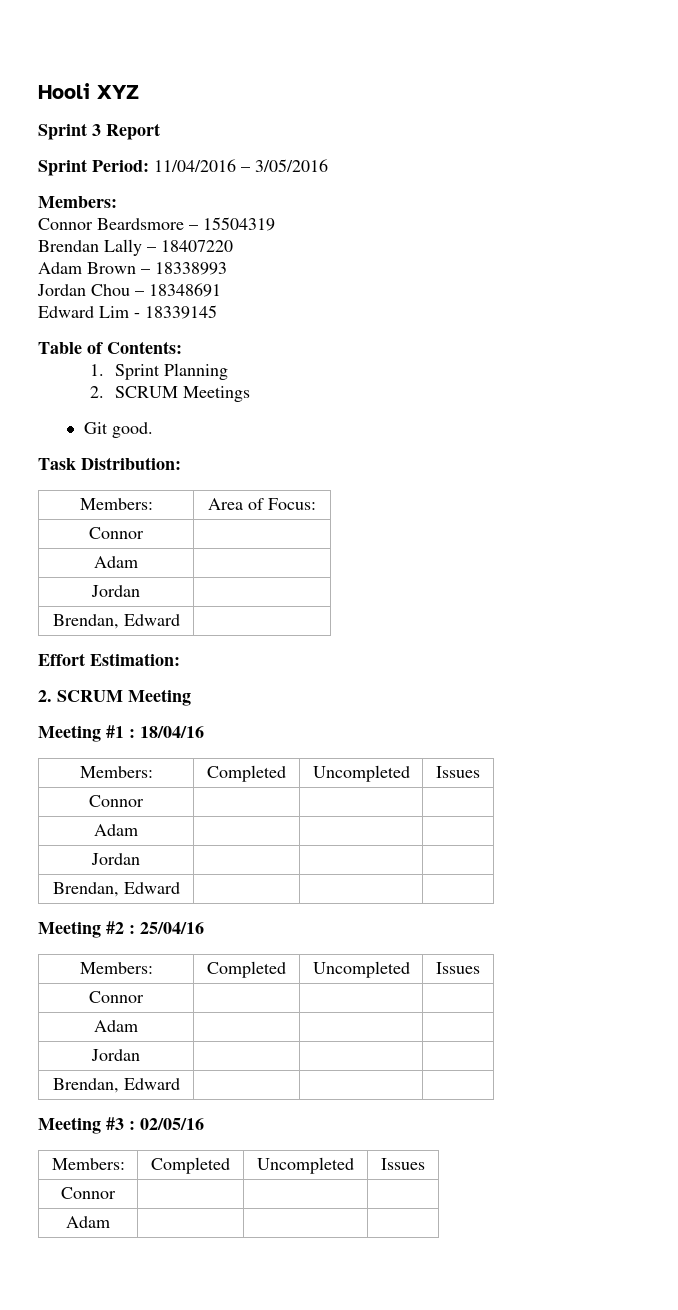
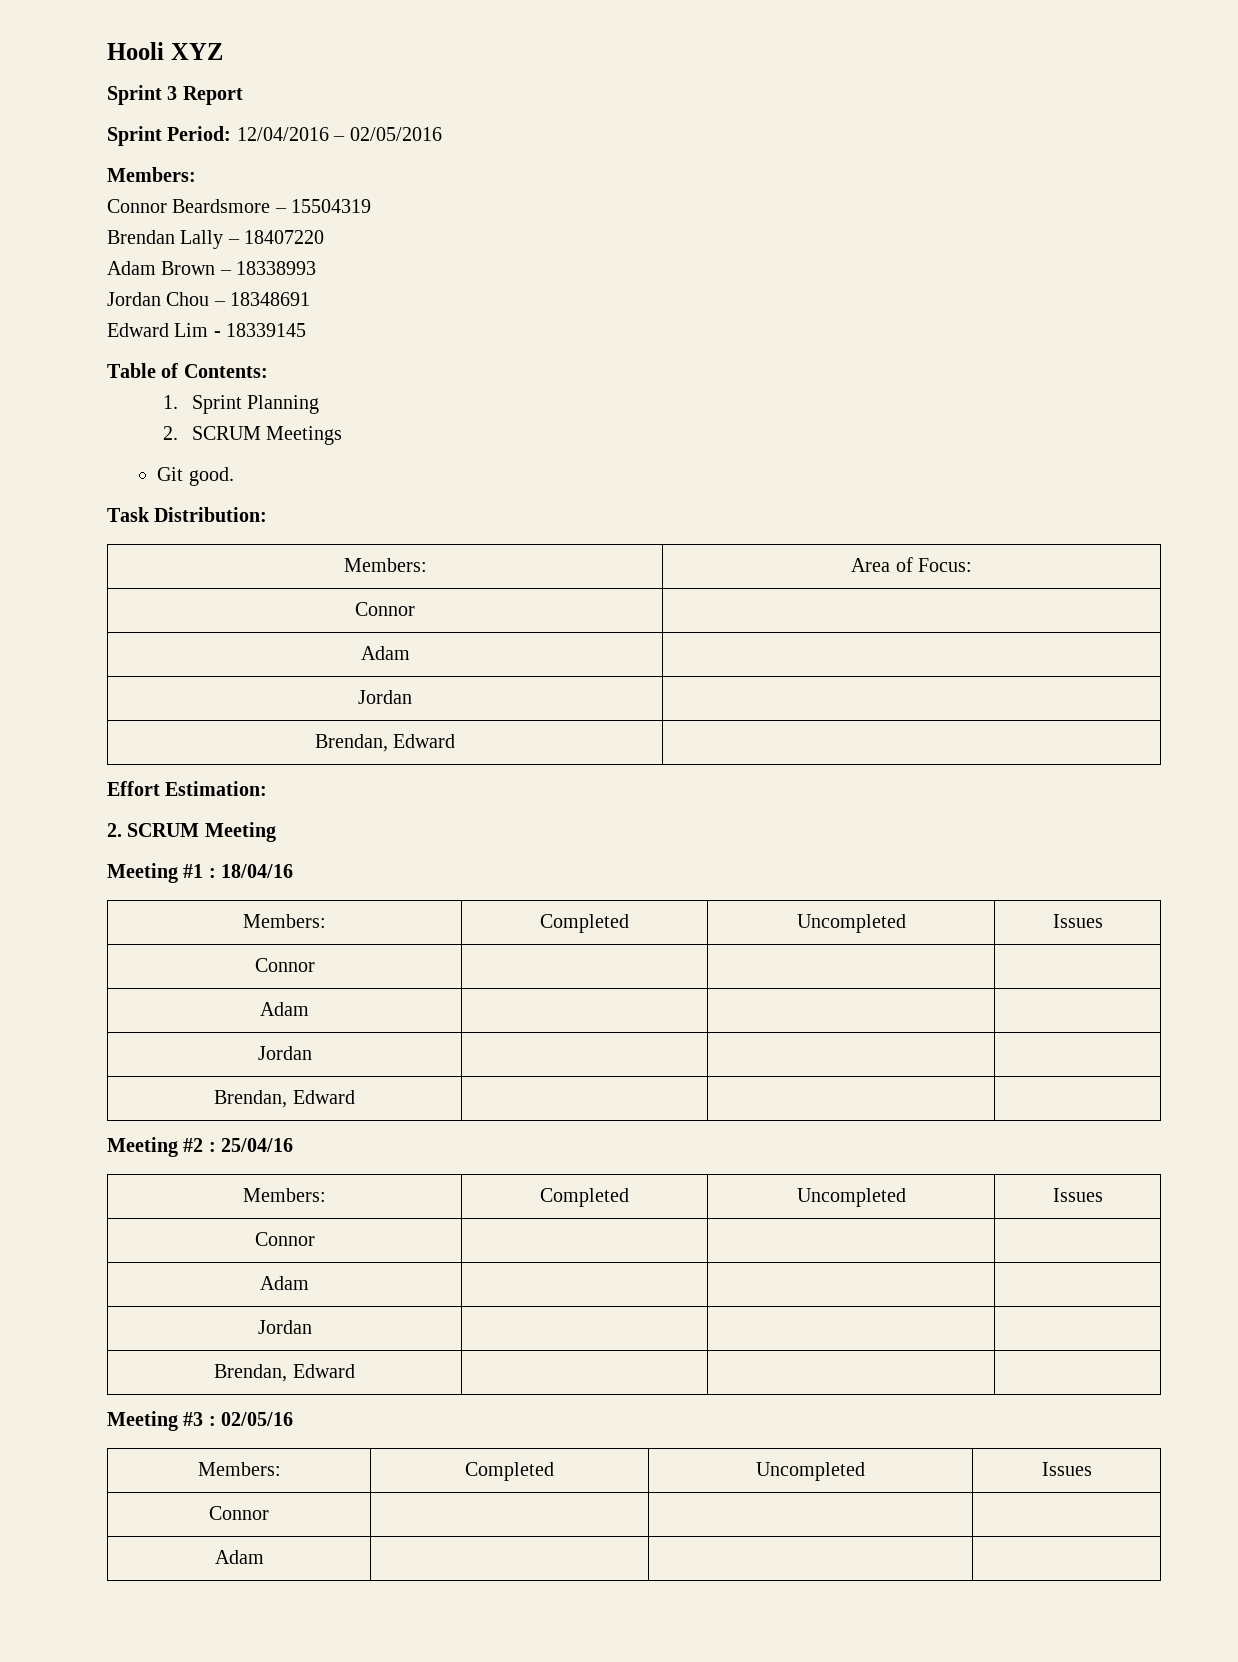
- Sprint Period: 11/04/2016 – 3/05/2016
+ Sprint Period: 12/04/2016 – 02/05/2016

